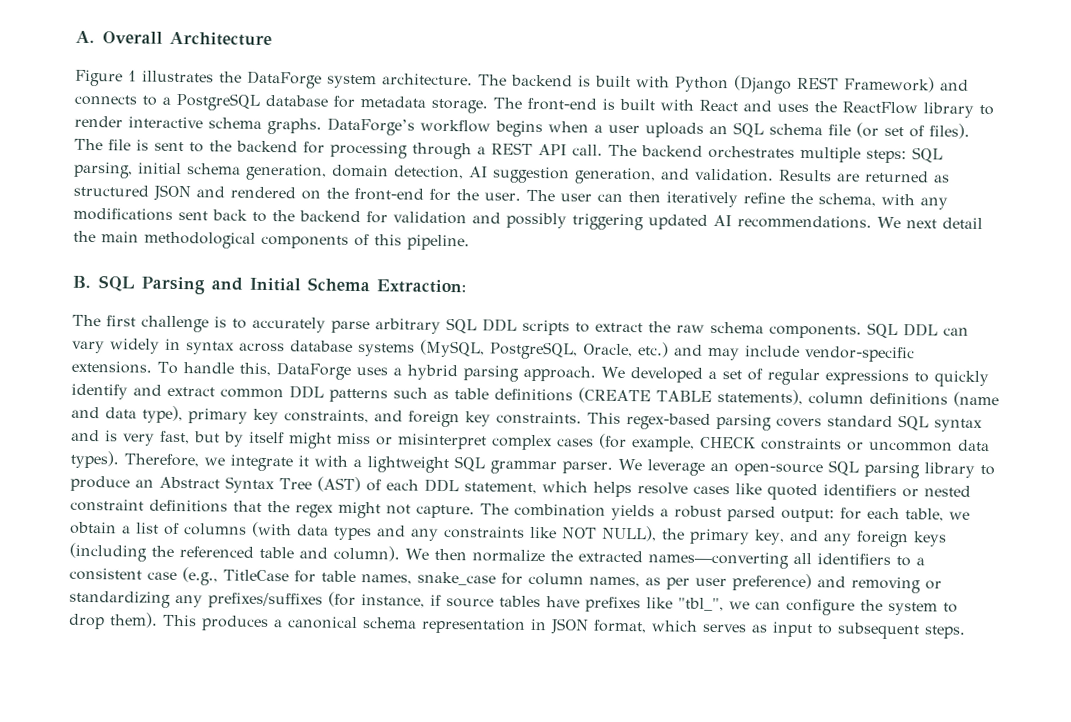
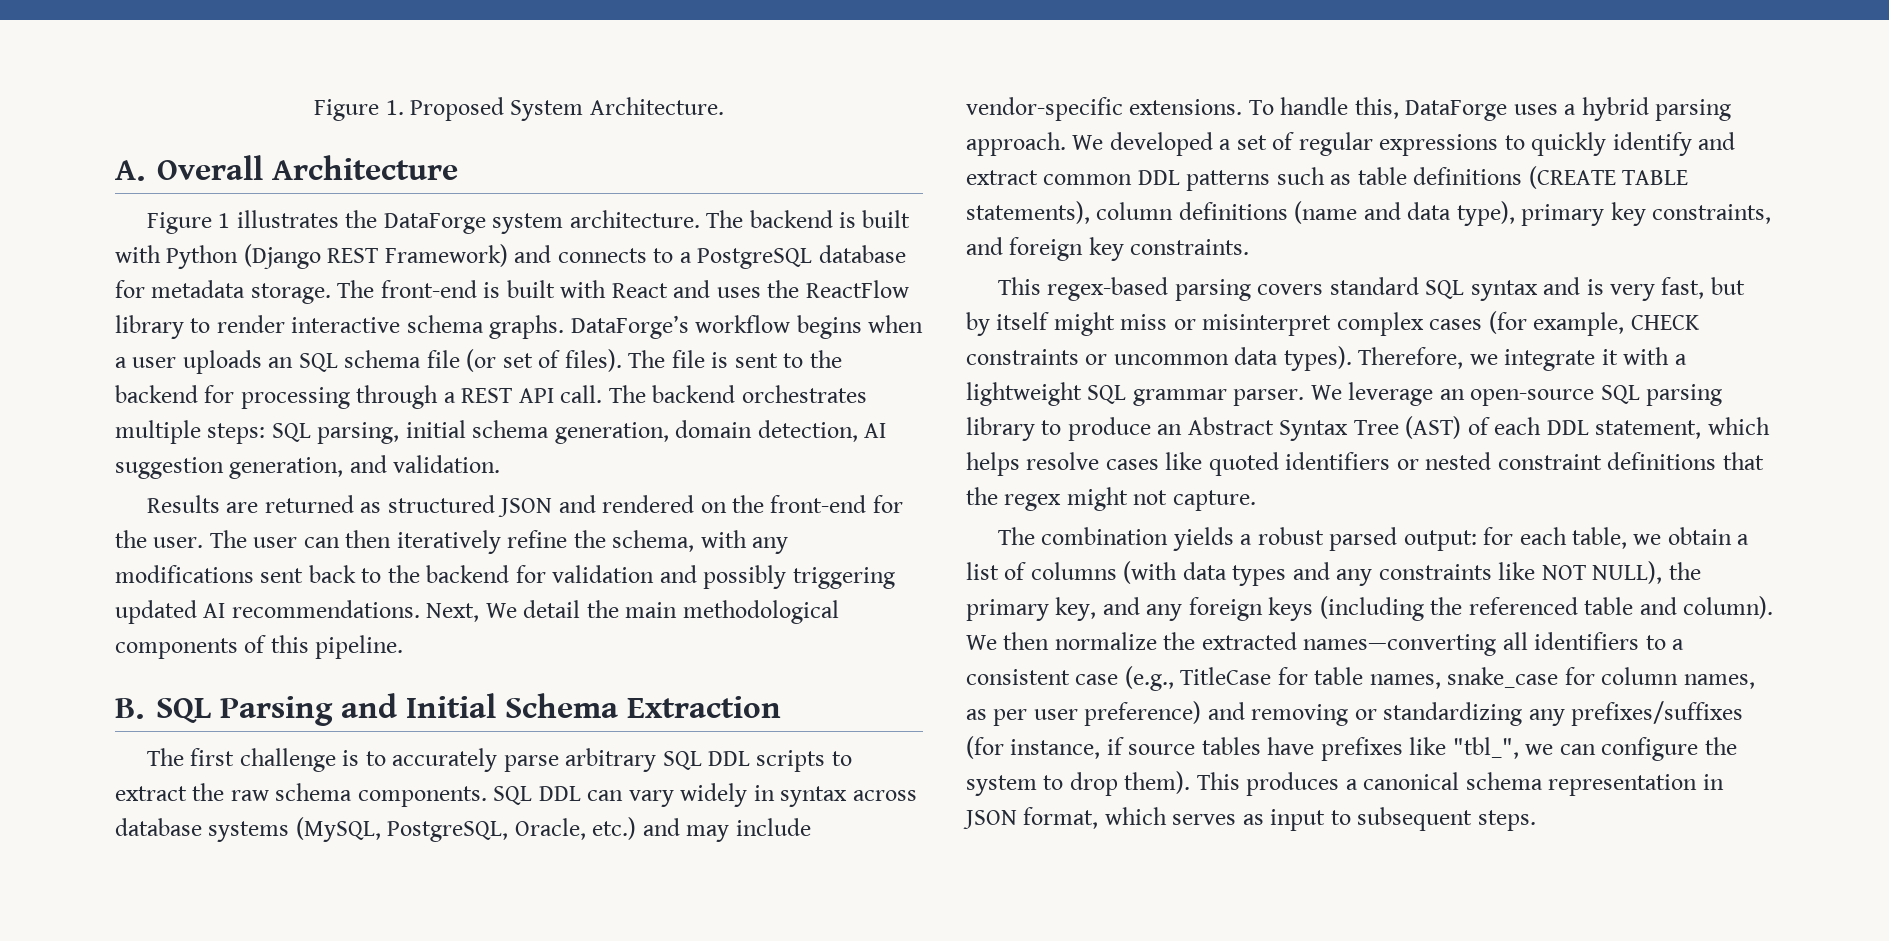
+ Figure 1. Proposed System Architecture.
- The backend orchestrates multiple steps: SQL parsing, initial schema generation, domain detection, AI suggestion generation, and validation. Results are returned as structured JSON and rendered on the front-end for the user.
+ The backend orchestrates multiple steps: SQL parsing, initial schema generation, domain detection, AI suggestion generation, and validation.
+ Results are returned as structured JSON and rendered on the front-end for the user.
- We next detail the main methodological components of this pipeline.
+ Next, We detail the main methodological components of this pipeline.
- B. SQL Parsing and Initial Schema Extraction:
+ B. SQL Parsing and Initial Schema Extraction
- We developed a set of regular expressions to quickly identify and extract common DDL patterns such as table definitions (CREATE TABLE statements), column definitions (name and data type), primary key constraints, and foreign key constraints. This regex-based parsing covers standard SQL syntax and is very fast, but by itself might miss or misinterpret complex cases (for example, CHECK constraints or uncommon data types).
+ We developed a set of regular expressions to quickly identify and extract common DDL patterns such as table definitions (CREATE TABLE statements), column definitions (name and data type), primary key constraints, and foreign key constraints.
+ This regex-based parsing covers standard SQL syntax and is very fast, but by itself might miss or misinterpret complex cases (for example, CHECK constraints or uncommon data types).
- We leverage an open-source SQL parsing library to produce an Abstract Syntax Tree (AST) of each DDL statement, which helps resolve cases like quoted identifiers or nested constraint definitions that the regex might not capture. The combination yields a robust parsed output:
+ We leverage an open-source SQL parsing library to produce an Abstract Syntax Tree (AST) of each DDL statement, which helps resolve cases like quoted identifiers or nested constraint definitions that the regex might not capture.
+ The combination yields a robust parsed output:

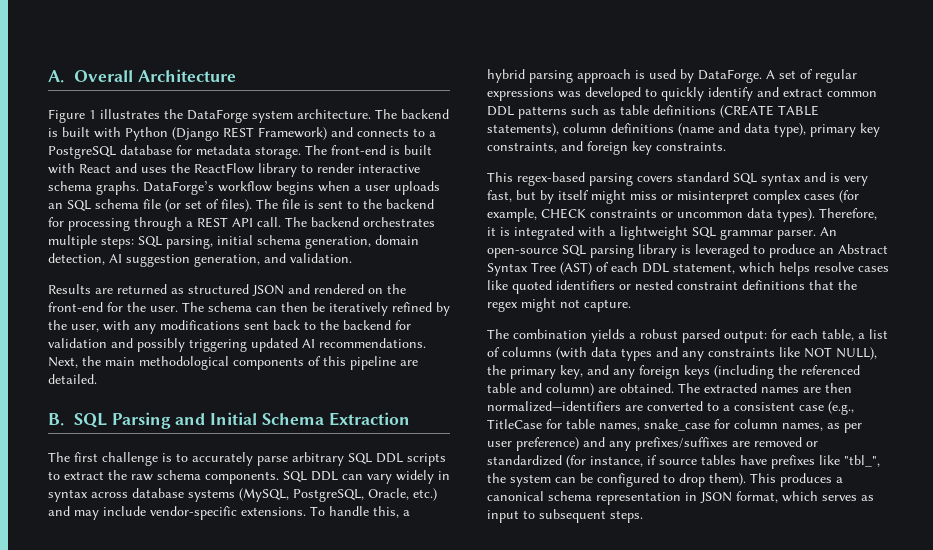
- Figure 1. Proposed System Architecture.
- The user can then iteratively refine the schema, with any modifications sent back to the backend for validation and possibly triggering updated AI recommendations.
+ The schema can then be iteratively refined by the user, with any modifications sent back to the backend for validation and possibly triggering updated AI recommendations.
- Next, We detail the main methodological components of this pipeline.
+ Next, the main methodological components of this pipeline are detailed.
- To handle this, DataForge uses a hybrid parsing approach. We developed a set of regular expressions to quickly identify and extract common DDL patterns such as table definitions (CREATE TABLE statements), column definitions (name and data type), primary key constraints, and foreign key constraints.
+ To handle this, a hybrid parsing approach is used by DataForge. A set of regular expressions was developed to quickly identify and extract common DDL patterns such as table definitions (CREATE TABLE statements), column definitions (name and data type), primary key constraints, and foreign key constraints.
- Therefore, we integrate it with a lightweight SQL grammar parser.
+ Therefore, it is integrated with a lightweight SQL grammar parser.
- We leverage an open-source SQL parsing library to produce an Abstract Syntax Tree (AST) of each DDL statement, which helps resolve cases like quoted identifiers or nested constraint definitions that the regex might not capture.
+ An open-source SQL parsing library is leveraged to produce an Abstract Syntax Tree (AST) of each DDL statement, which helps resolve cases like quoted identifiers or nested constraint definitions that the regex might not capture.
- for each table, we obtain a list of columns (with data types and any constraints like NOT NULL), the primary key, and any foreign keys (including the referenced table and column). We then normalize the extracted names—converting all identifiers to a consistent case (e.g., TitleCase for table names, snake_case for column names, as per user preference) and removing or standardizing any prefixes/suffixes (for instance, if source tables have prefixes like "tbl_", we can configure the system to drop them).
+ for each table, a list of columns (with data types and any constraints like NOT NULL), the primary key, and any foreign keys (including the referenced table and column) are obtained. The extracted names are then normalized—identifiers are converted to a consistent case (e.g., TitleCase for table names, snake_case for column names, as per user preference) and any prefixes/suffixes are removed or standardized (for instance, if source tables have prefixes like "tbl_", the system can be configured to drop them).

